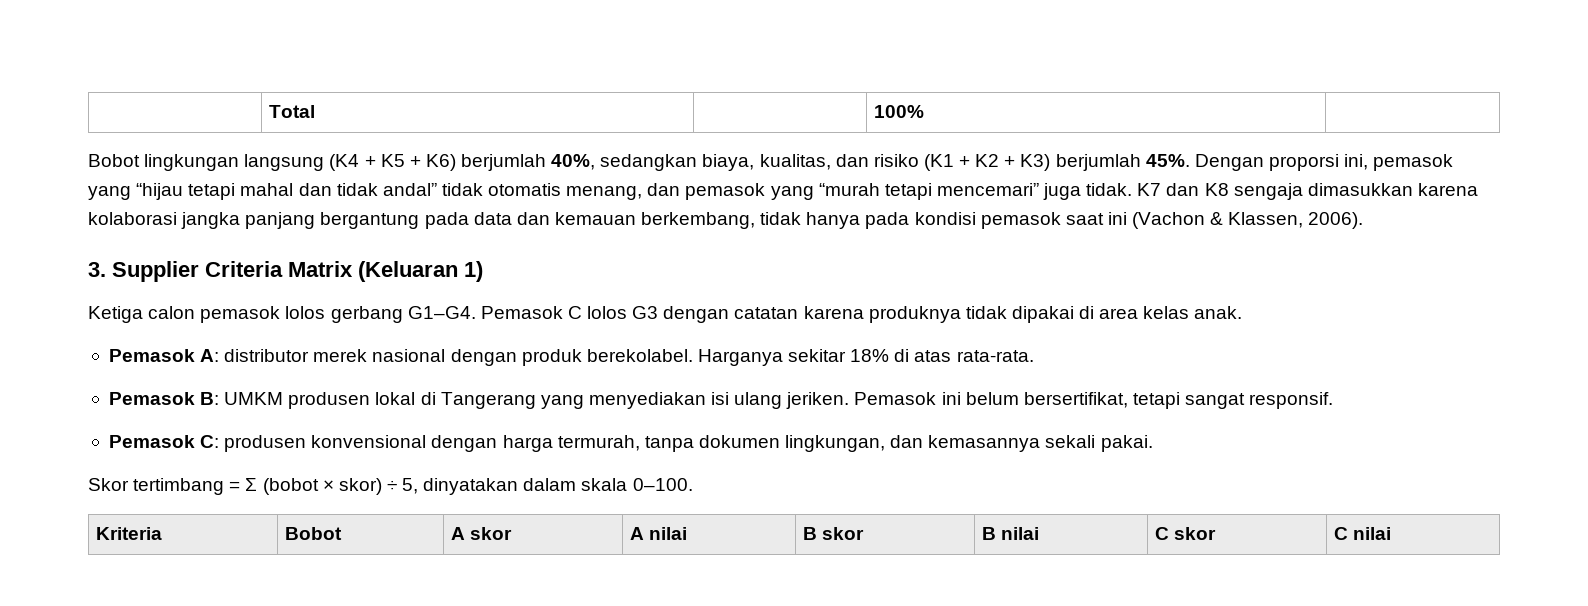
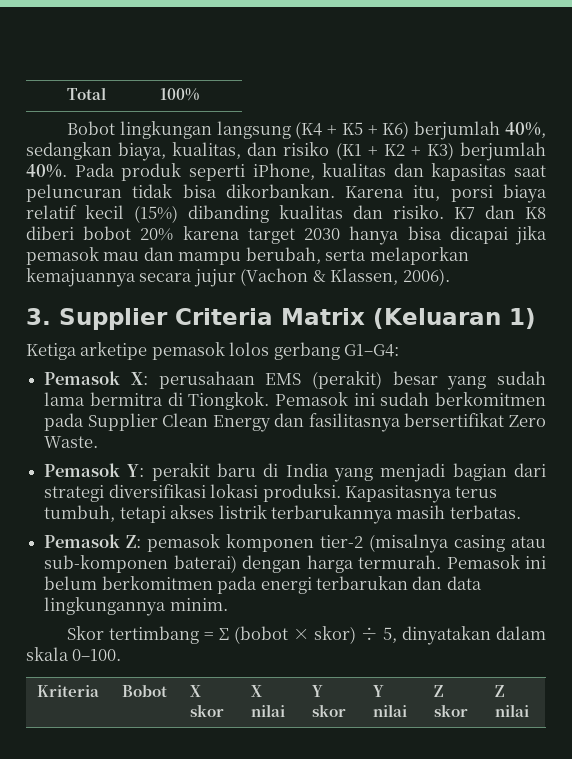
- Bobot lingkungan langsung (K4 + K5 + K6) berjumlah 40%, sedangkan biaya, kualitas, dan risiko (K1 + K2 + K3) berjumlah 45%. Dengan proporsi ini, pemasok yang “hijau tetapi mahal dan tidak andal” tidak otomatis menang, dan pemasok yang “murah tetapi mencemari” juga tidak. K7 dan K8 sengaja dimasukkan karena kolaborasi jangka panjang bergantung pada data dan kemauan berkembang, tidak hanya pada kondisi pemasok saat ini (Vachon & Klassen, 2006).
+ Bobot lingkungan langsung (K4 + K5 + K6) berjumlah 40%, sedangkan biaya, kualitas, dan risiko (K1 + K2 + K3) berjumlah 40%. Pada produk seperti iPhone, kualitas dan kapasitas saat peluncuran tidak bisa dikorbankan. Karena itu, porsi biaya relatif kecil (15%) dibanding kualitas dan risiko. K7 dan K8 diberi bobot 20% karena target 2030 hanya bisa dicapai jika pemasok mau dan mampu berubah, serta melaporkan kemajuannya secara jujur (Vachon & Klassen, 2006).
- Ketiga calon pemasok lolos gerbang G1–G4. Pemasok C lolos G3 dengan catatan karena produknya tidak dipakai di area kelas anak.
- Pemasok A: distributor merek nasional dengan produk berekolabel. Harganya sekitar 18% di atas rata-rata.
- Pemasok B: UMKM produsen lokal di Tangerang yang menyediakan isi ulang jeriken. Pemasok ini belum bersertifikat, tetapi sangat responsif.
- Pemasok C: produsen konvensional dengan harga termurah, tanpa dokumen lingkungan, dan kemasannya sekali pakai.
+ Ketiga arketipe pemasok lolos gerbang G1–G4:
+ Pemasok X: perusahaan EMS (perakit) besar yang sudah lama bermitra di Tiongkok. Pemasok ini sudah berkomitmen pada Supplier Clean Energy dan fasilitasnya bersertifikat Zero Waste.
+ Pemasok Y: perakit baru di India yang menjadi bagian dari strategi diversifikasi lokasi produksi. Kapasitasnya terus tumbuh, tetapi akses listrik terbarukannya masih terbatas.
+ Pemasok Z: pemasok komponen tier-2 (misalnya casing atau sub-komponen baterai) dengan harga termurah. Pemasok ini belum berkomitmen pada energi terbarukan dan data lingkungannya minim.
- Kriteria | Bobot | A skor | A nilai | B skor | B nilai | C skor | C nilai
+ Kriteria | Bobot | X skor | X nilai | Y skor | Y nilai | Z skor | Z nilai

